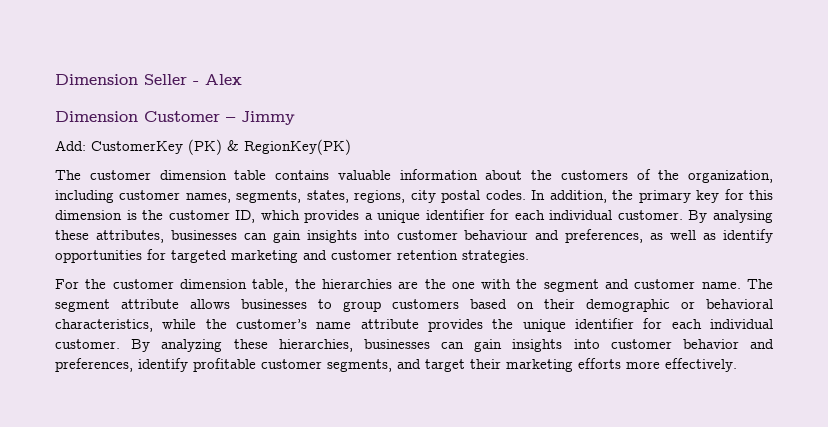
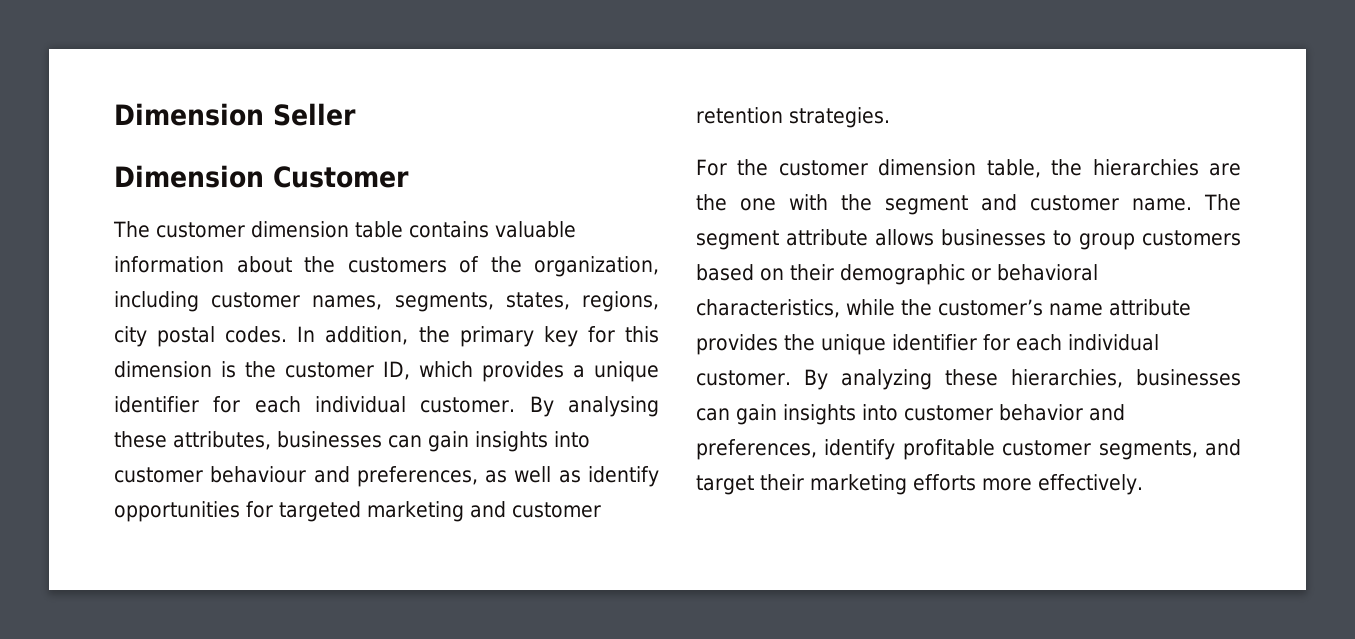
- Dimension Seller - Alex
+ Dimension Seller
- Dimension Customer – Jimmy
- Add: CustomerKey (PK) & RegionKey(PK)
+ Dimension Customer

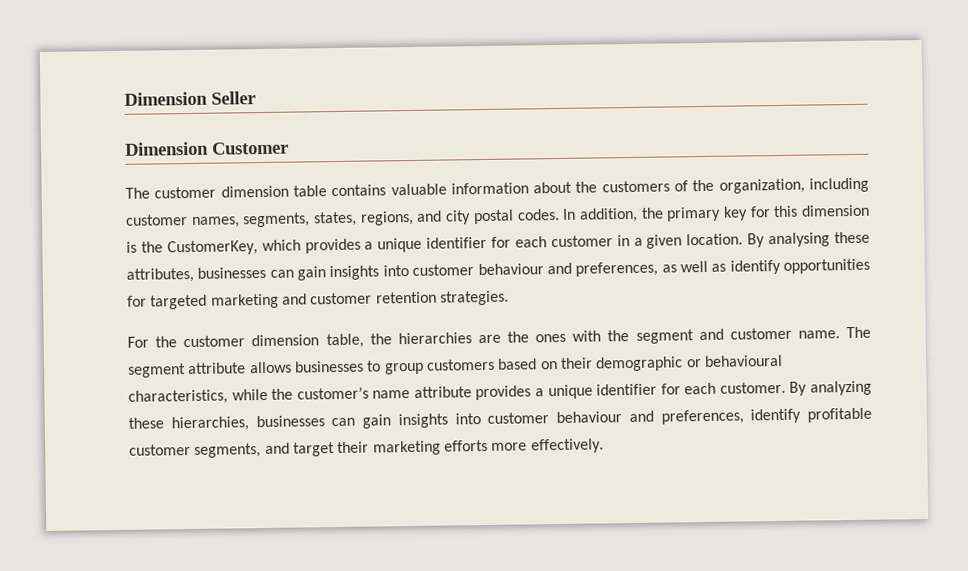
- The customer dimension table contains valuable information about the customers of the organization, including customer names, segments, states, regions, city postal codes.
+ The customer dimension table contains valuable information about the customers of the organization, including customer names, segments, states, regions, and city postal codes.
- In addition, the primary key for this dimension is the customer ID, which provides a unique identifier for each individual customer.
+ In addition, the primary key for this dimension is the CustomerKey, which provides a unique identifier for each customer in a given location.
- For the customer dimension table, the hierarchies are the one with the segment and customer name.
+ For the customer dimension table, the hierarchies are the ones with the segment and customer name.
- The segment attribute allows businesses to group customers based on their demographic or behavioral characteristics, while the customer’s name attribute provides the unique identifier for each individual customer.
+ The segment attribute allows businesses to group customers based on their demographic or behavioural characteristics, while the customer’s name attribute provides a unique identifier for each customer.
- By analyzing these hierarchies, businesses can gain insights into customer behavior and preferences, identify profitable customer segments, and target their marketing efforts more effectively.
+ By analyzing these hierarchies, businesses can gain insights into customer behaviour and preferences, identify profitable customer segments, and target their marketing efforts more effectively.

